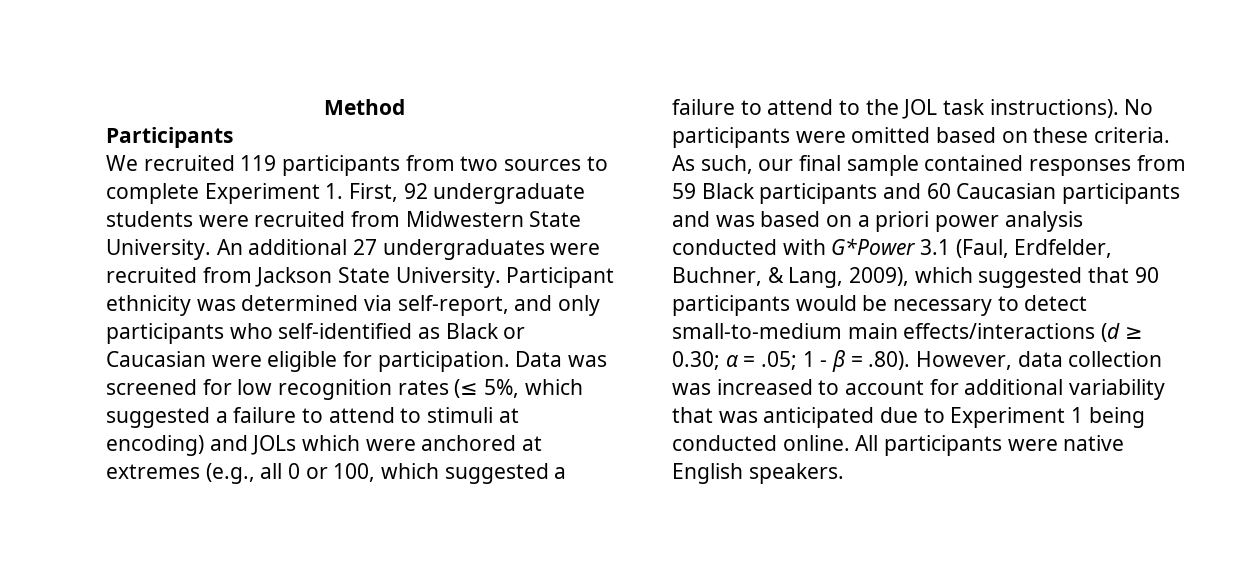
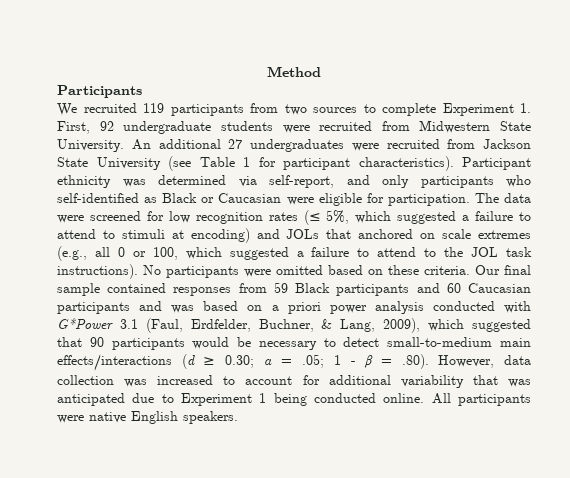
- An additional 27 undergraduates were recruited from Jackson State University.
+ An additional 27 undergraduates were recruited from Jackson State University (see Table 1 for participant characteristics).
- Data was screened for low recognition rates (≤ 5%, which suggested a failure to attend to stimuli at encoding) and JOLs which were anchored at extremes (e.g., all 0 or 100, which suggested a failure to attend to the JOL task instructions).
+ The data were screened for low recognition rates (≤ 5%, which suggested a failure to attend to stimuli at encoding) and JOLs that anchored on scale extremes (e.g., all 0 or 100, which suggested a failure to attend to the JOL task instructions).
- As such, our final sample contained responses from 59 Black participants and 60 Caucasian participants and was based on a priori power analysis conducted with G*Power 3.1 (Faul, Erdfelder, Buchner, & Lang, 2009), which suggested that 90 participants would be necessary to detect small-to-medium main effects/interactions (d ≥ 0.30;
+ Our final sample contained responses from 59 Black participants and 60 Caucasian participants and was based on a priori power analysis conducted with G*Power 3.1 (Faul, Erdfelder, Buchner, & Lang, 2009), which suggested that 90 participants would be necessary to detect small-to-medium main effects/interactions (d ≥ 0.30;

